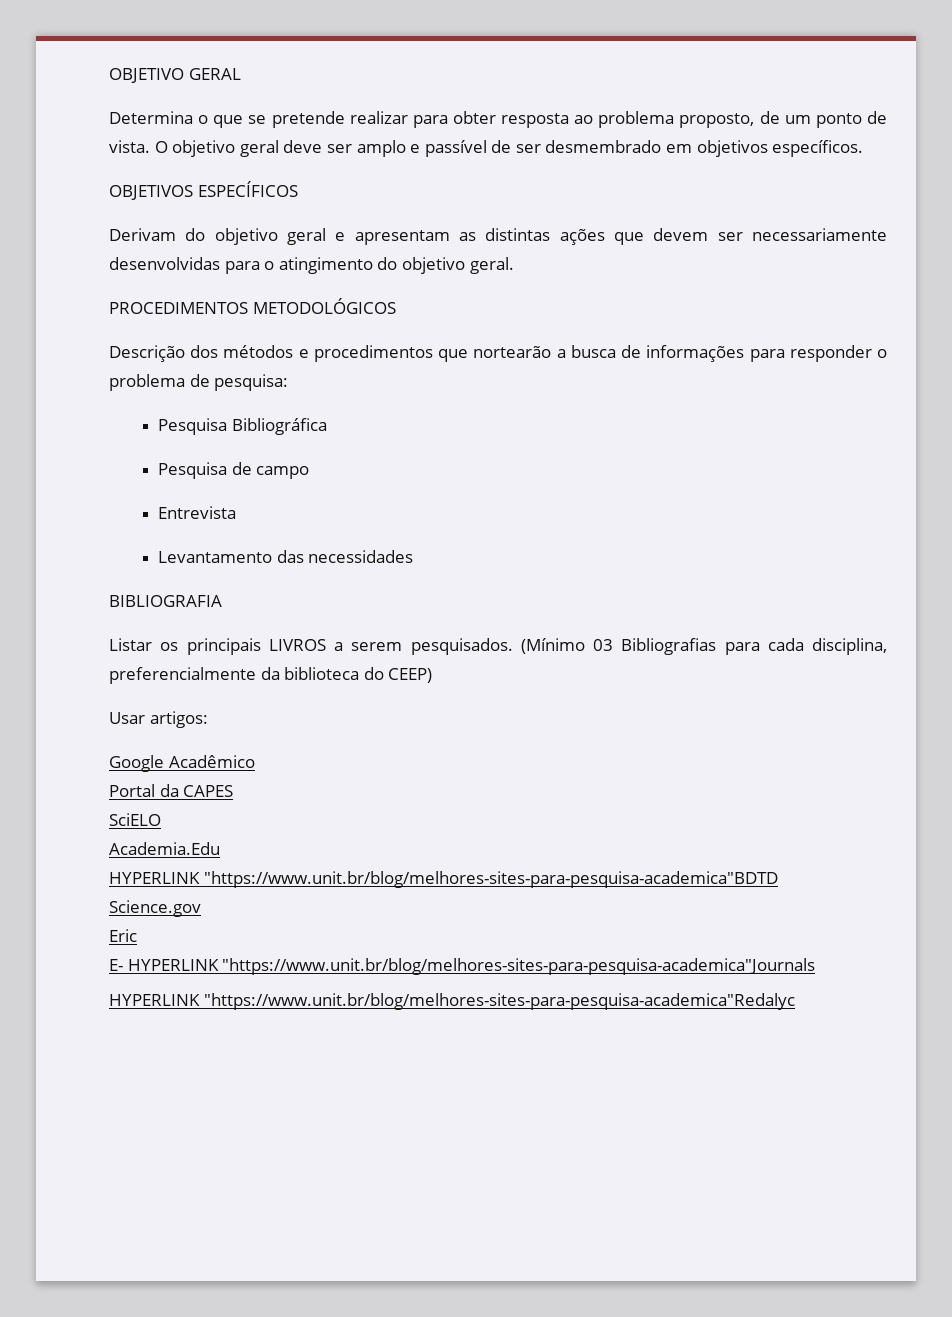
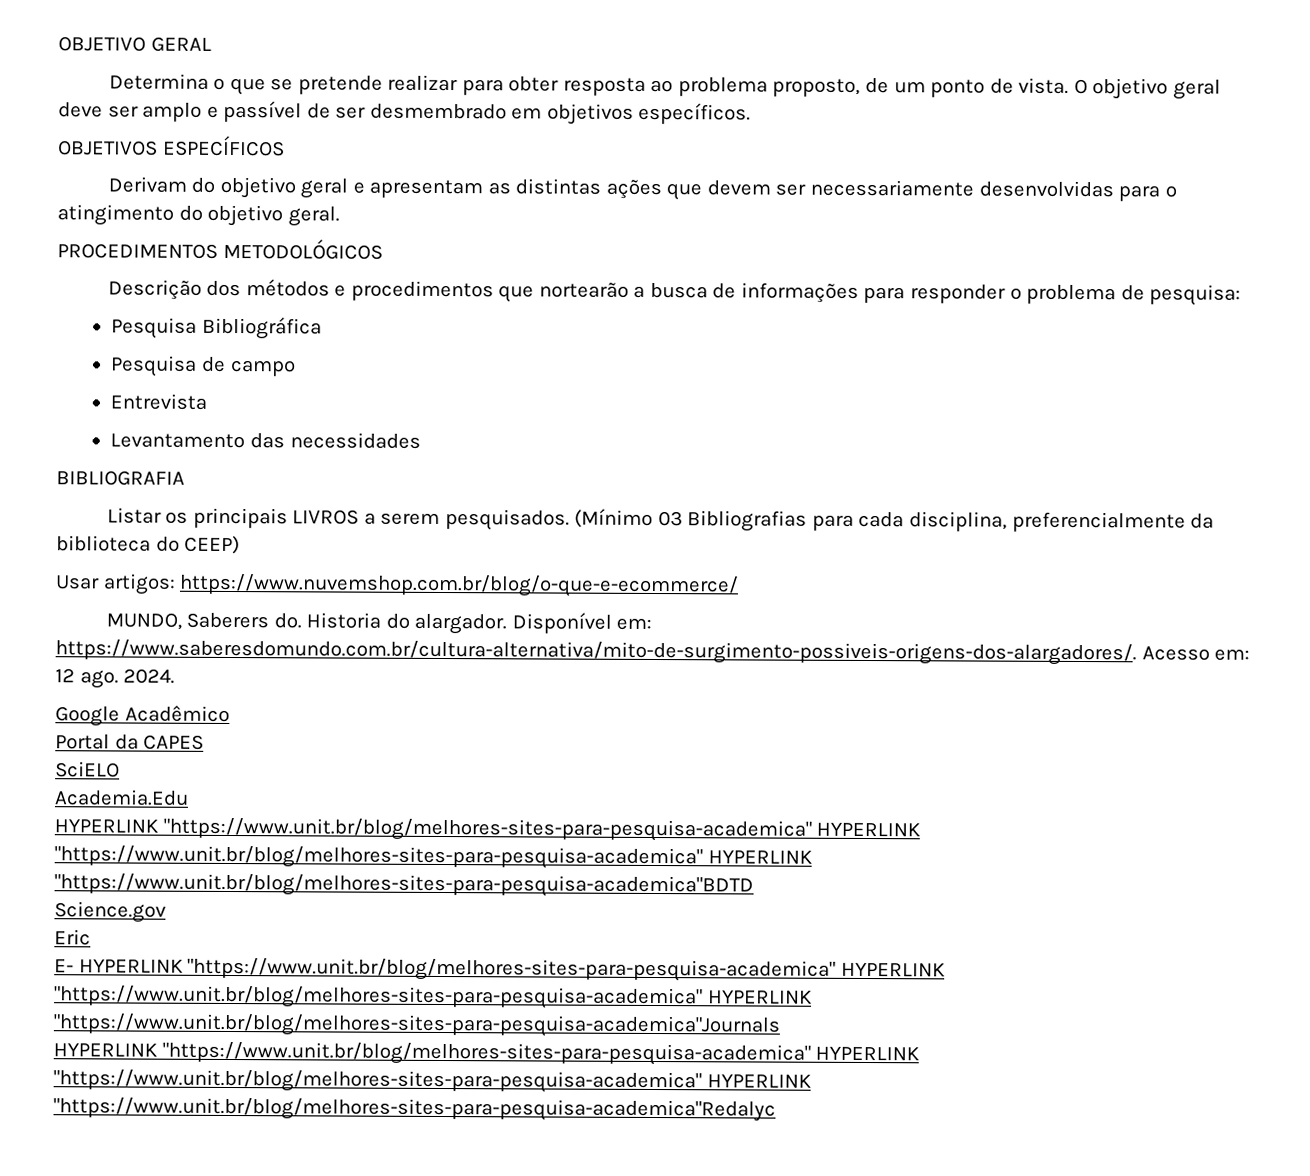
- Usar artigos:
+ Usar artigos: https://www.nuvemshop.com.br/blog/o-que-e-ecommerce/
+ MUNDO, Saberers do. Historia do alargador. Disponível em: https://www.saberesdomundo.com.br/cultura-alternativa/mito-de-surgimento-possiveis-origens-dos-alargadores/. Acesso em: 12 ago. 2024.
- HYPERLINK "https://www.unit.br/blog/melhores-sites-para-pesquisa-academica"BDTD
+ HYPERLINK "https://www.unit.br/blog/melhores-sites-para-pesquisa-academica" HYPERLINK "https://www.unit.br/blog/melhores-sites-para-pesquisa-academica" HYPERLINK "https://www.unit.br/blog/melhores-sites-para-pesquisa-academica"BDTD
- E- HYPERLINK "https://www.unit.br/blog/melhores-sites-para-pesquisa-academica"Journals
- HYPERLINK "https://www.unit.br/blog/melhores-sites-para-pesquisa-academica"Redalyc
+ E- HYPERLINK "https://www.unit.br/blog/melhores-sites-para-pesquisa-academica" HYPERLINK "https://www.unit.br/blog/melhores-sites-para-pesquisa-academica" HYPERLINK "https://www.unit.br/blog/melhores-sites-para-pesquisa-academica"Journals
+ HYPERLINK "https://www.unit.br/blog/melhores-sites-para-pesquisa-academica" HYPERLINK "https://www.unit.br/blog/melhores-sites-para-pesquisa-academica" HYPERLINK "https://www.unit.br/blog/melhores-sites-para-pesquisa-academica"Redalyc

